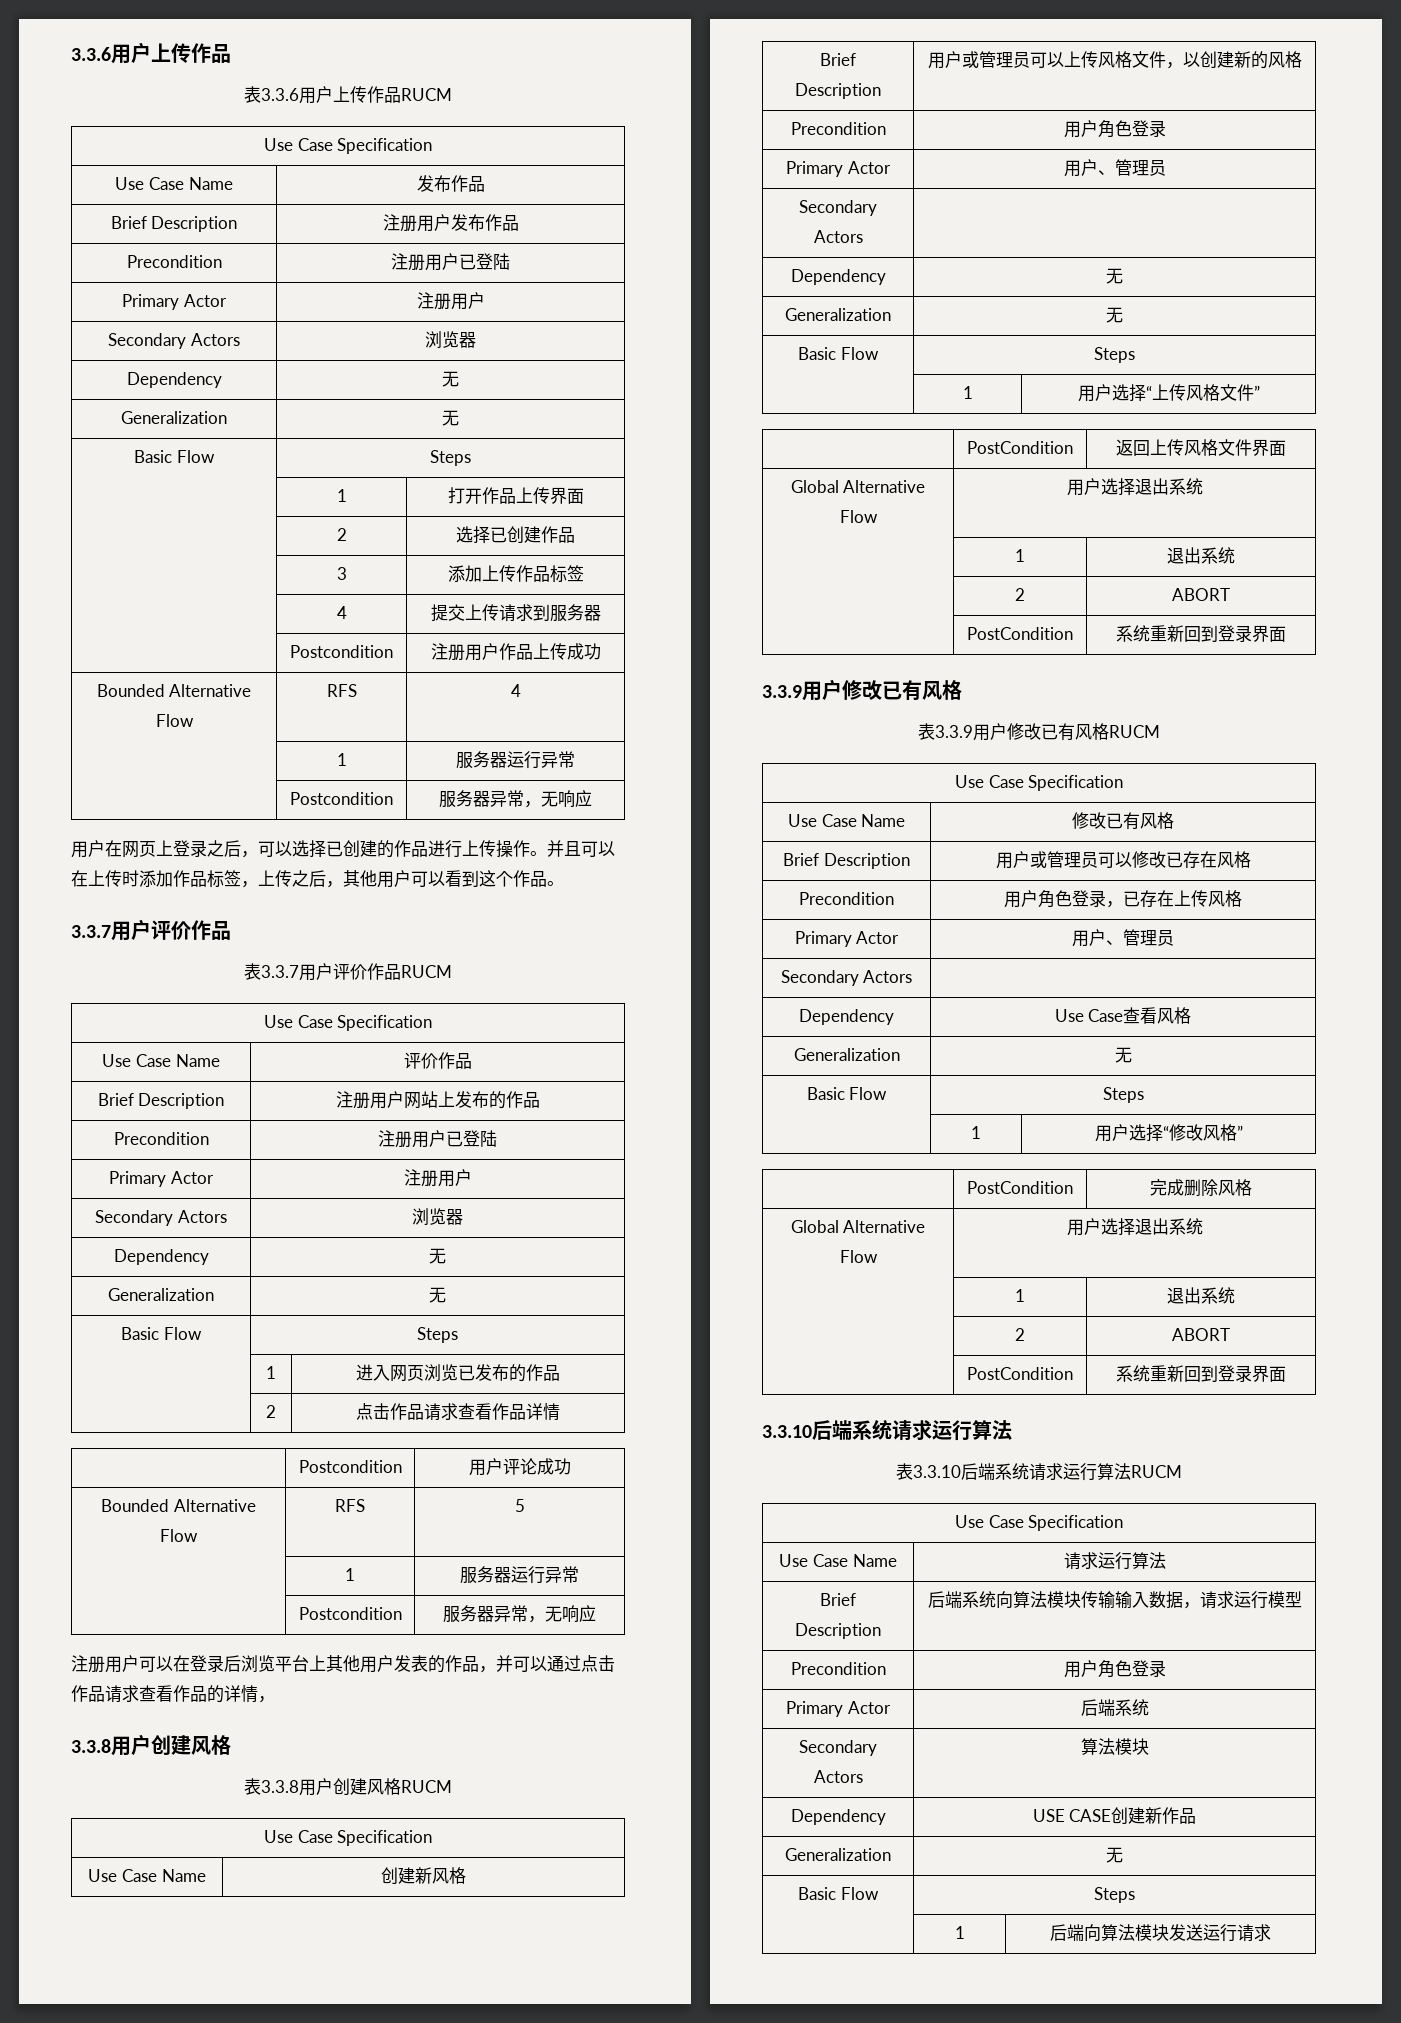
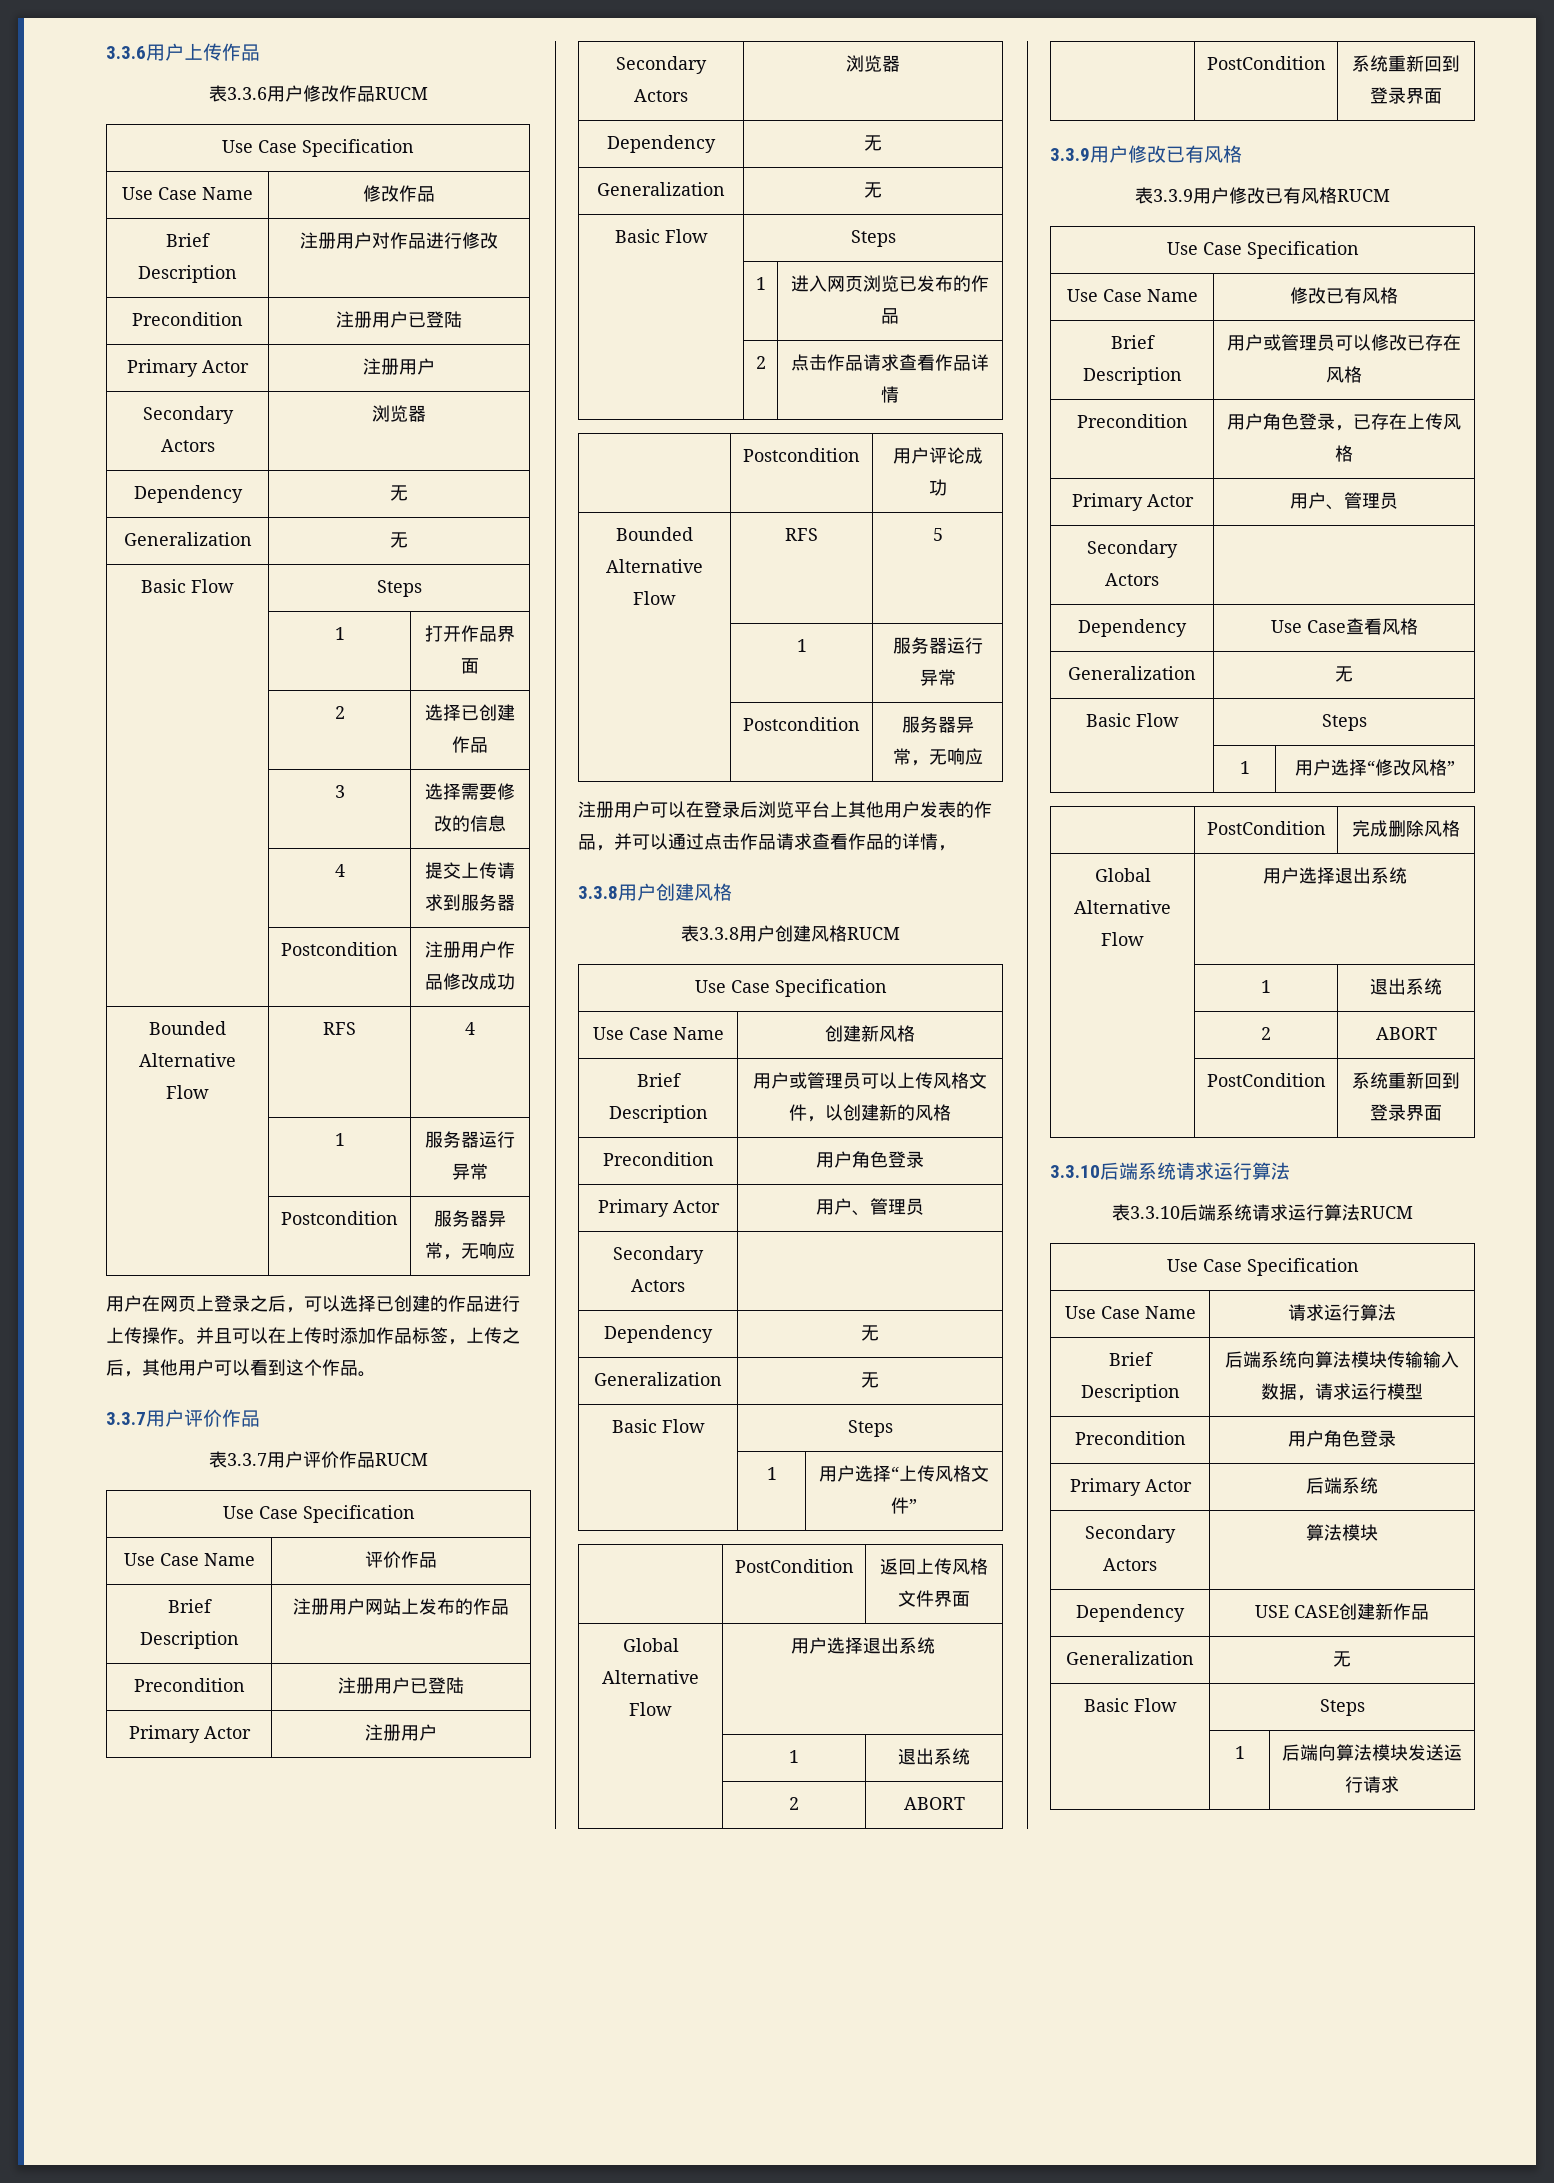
- 表3.3.6用户上传作品RUCM
+ 表3.3.6用户修改作品RUCM
  Use Case Specification
- Use Case Name | 发布作品
- Brief Description | 注册用户发布作品
+ Use Case Name | 修改作品
+ Brief Description | 注册用户对作品进行修改
- | 1 | 打开作品上传界面
+ | 1 | 打开作品界面
- | 3 | 添加上传作品标签
+ | 3 | 选择需要修改的信息
- | Postcondition | 注册用户作品上传成功
+ | Postcondition | 注册用户作品修改成功

